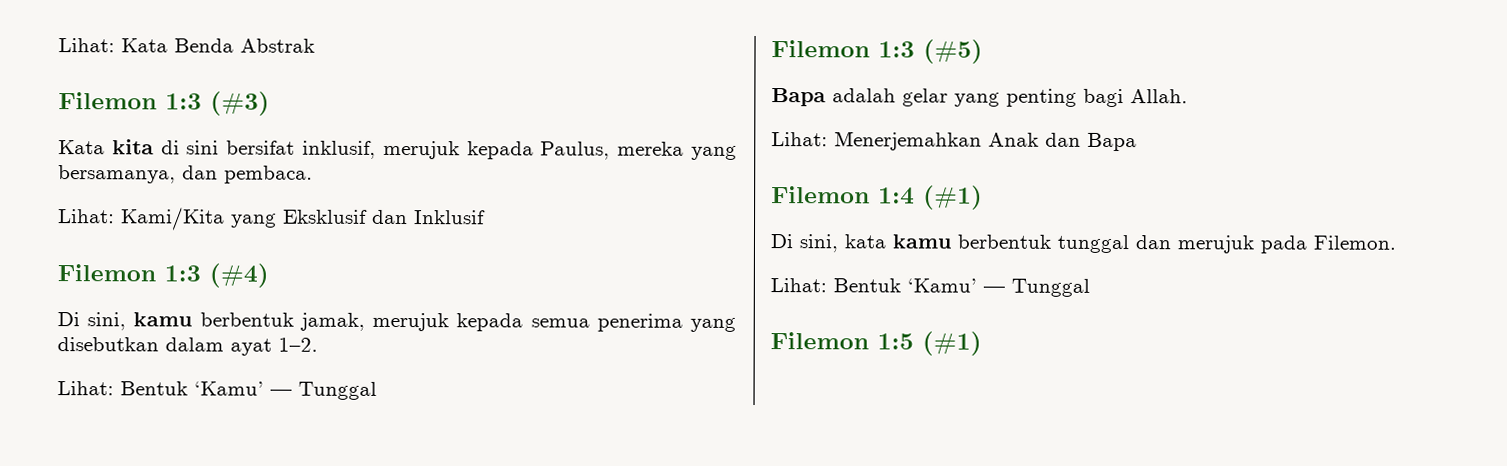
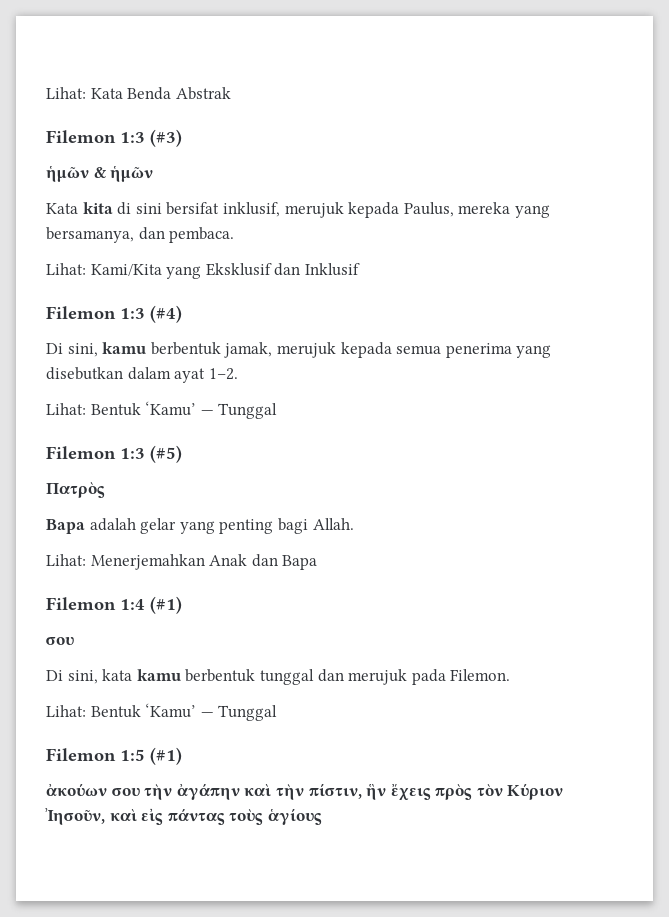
+ ἡμῶν & ἡμῶν
+ Πατρὸς
  Filemon 1:4 (#1)
+ σου
+ ἀκούων σου τὴν ἀγάπην καὶ τὴν πίστιν, ἣν ἔχεις πρὸς τὸν Κύριον Ἰησοῦν, καὶ εἰς πάντας τοὺς ἁγίους

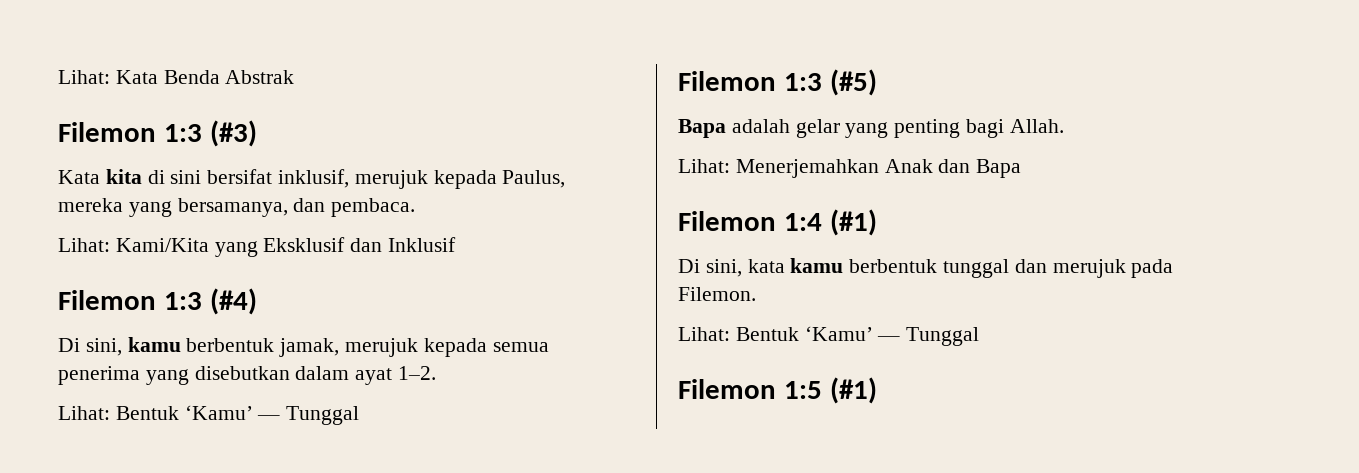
- ἡμῶν & ἡμῶν
- Πατρὸς
  Filemon 1:4 (#1)
- σου
- ἀκούων σου τὴν ἀγάπην καὶ τὴν πίστιν, ἣν ἔχεις πρὸς τὸν Κύριον Ἰησοῦν, καὶ εἰς πάντας τοὺς ἁγίους

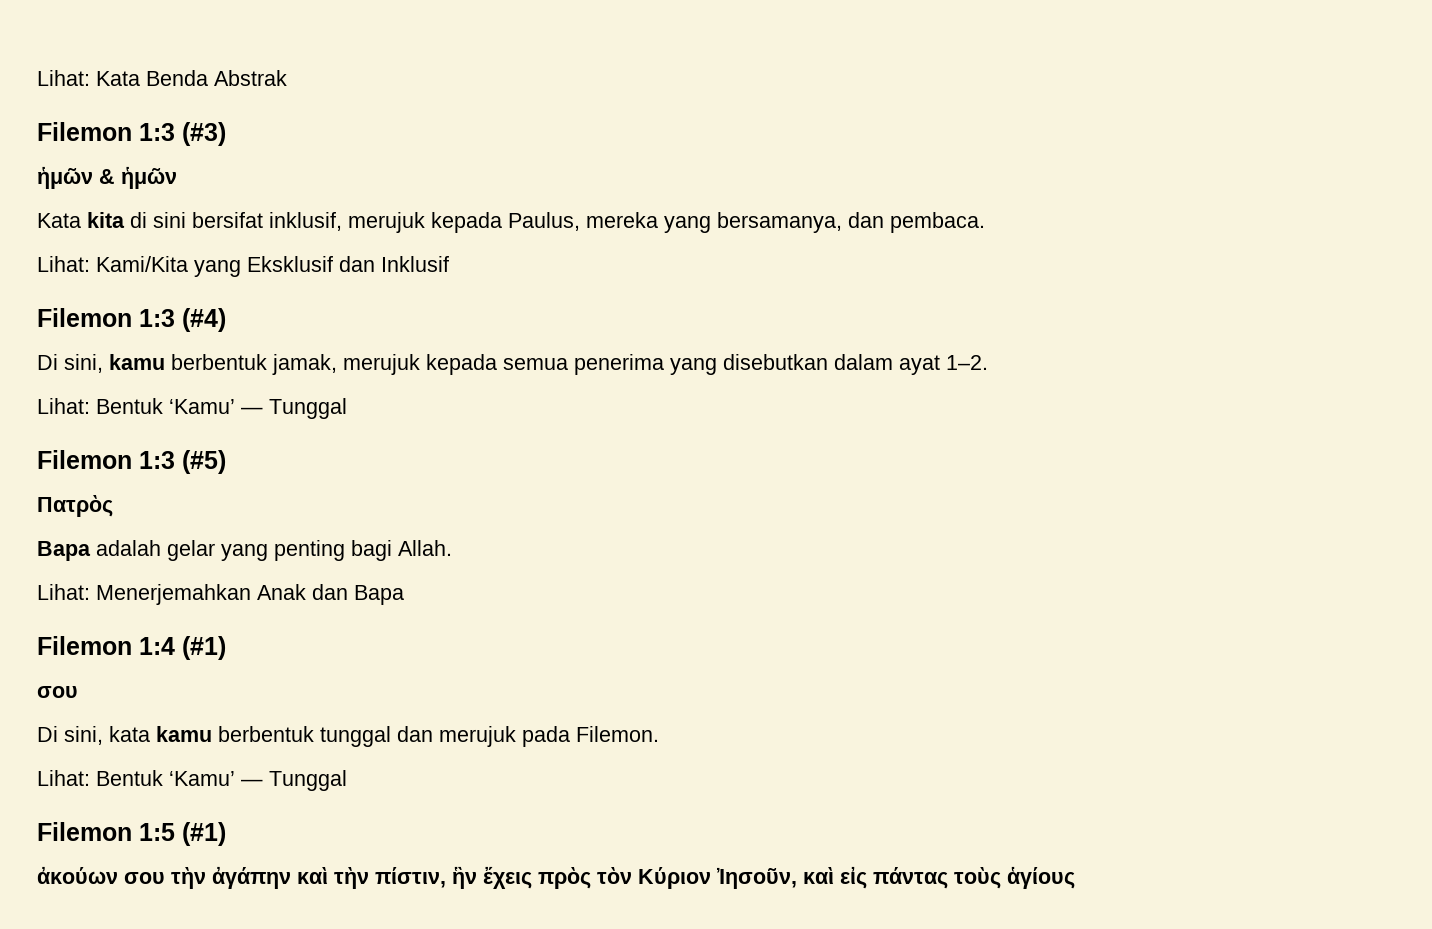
+ ἡμῶν & ἡμῶν
+ Πατρὸς
  Filemon 1:4 (#1)
+ σου
+ ἀκούων σου τὴν ἀγάπην καὶ τὴν πίστιν, ἣν ἔχεις πρὸς τὸν Κύριον Ἰησοῦν, καὶ εἰς πάντας τοὺς ἁγίους

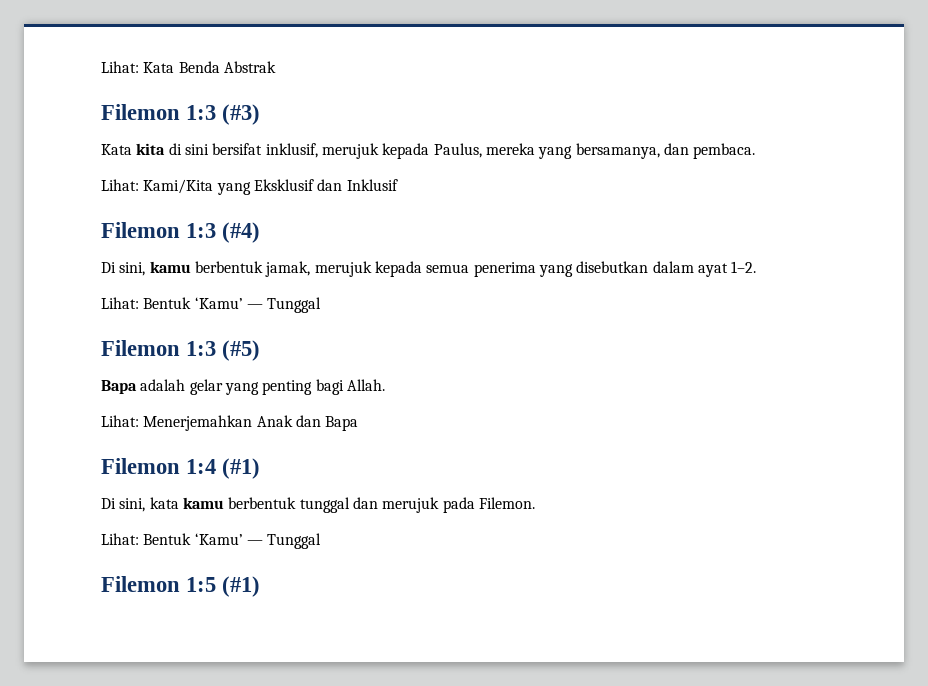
- ἡμῶν & ἡμῶν
- Πατρὸς
  Filemon 1:4 (#1)
- σου
- ἀκούων σου τὴν ἀγάπην καὶ τὴν πίστιν, ἣν ἔχεις πρὸς τὸν Κύριον Ἰησοῦν, καὶ εἰς πάντας τοὺς ἁγίους

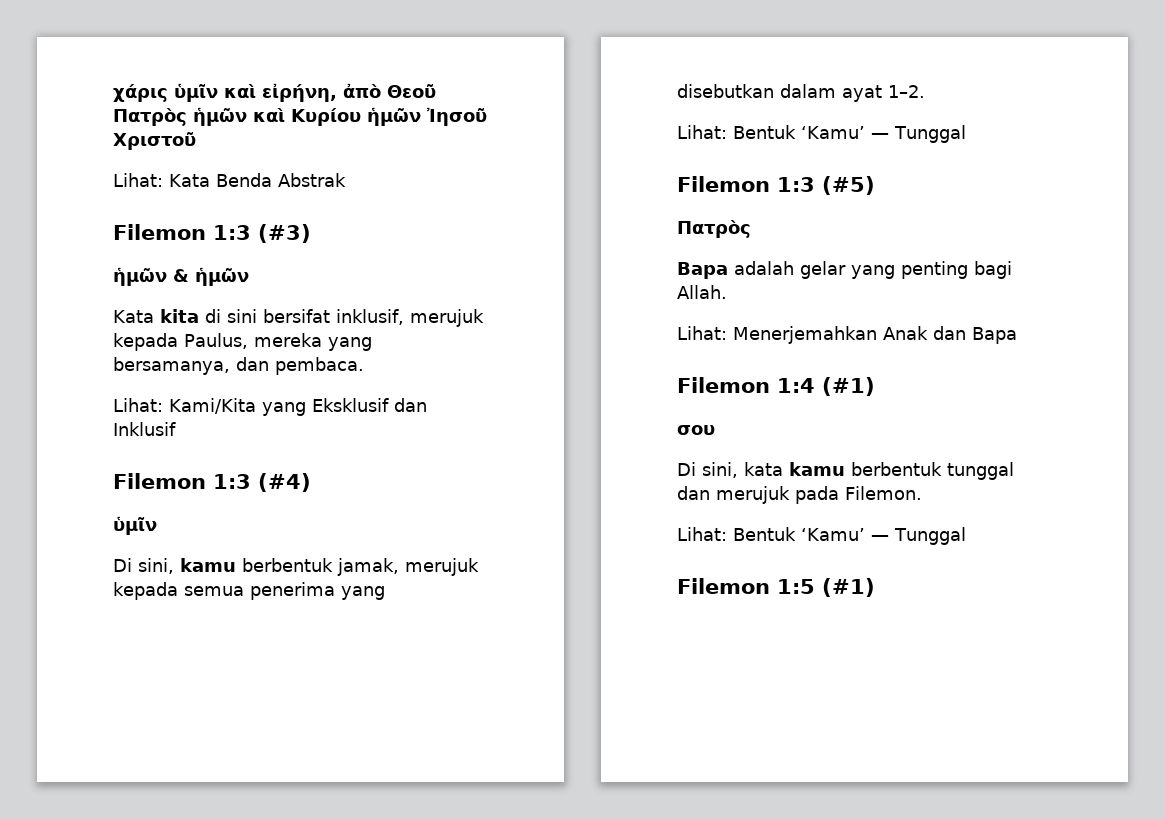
+ χάρις ὑμῖν καὶ εἰρήνη, ἀπὸ Θεοῦ Πατρὸς ἡμῶν καὶ Κυρίου ἡμῶν Ἰησοῦ Χριστοῦ
+ ἡμῶν & ἡμῶν
  Filemon 1:3 (#4)
+ ὑμῖν
  Filemon 1:3 (#5)
+ Πατρὸς
+ σου

